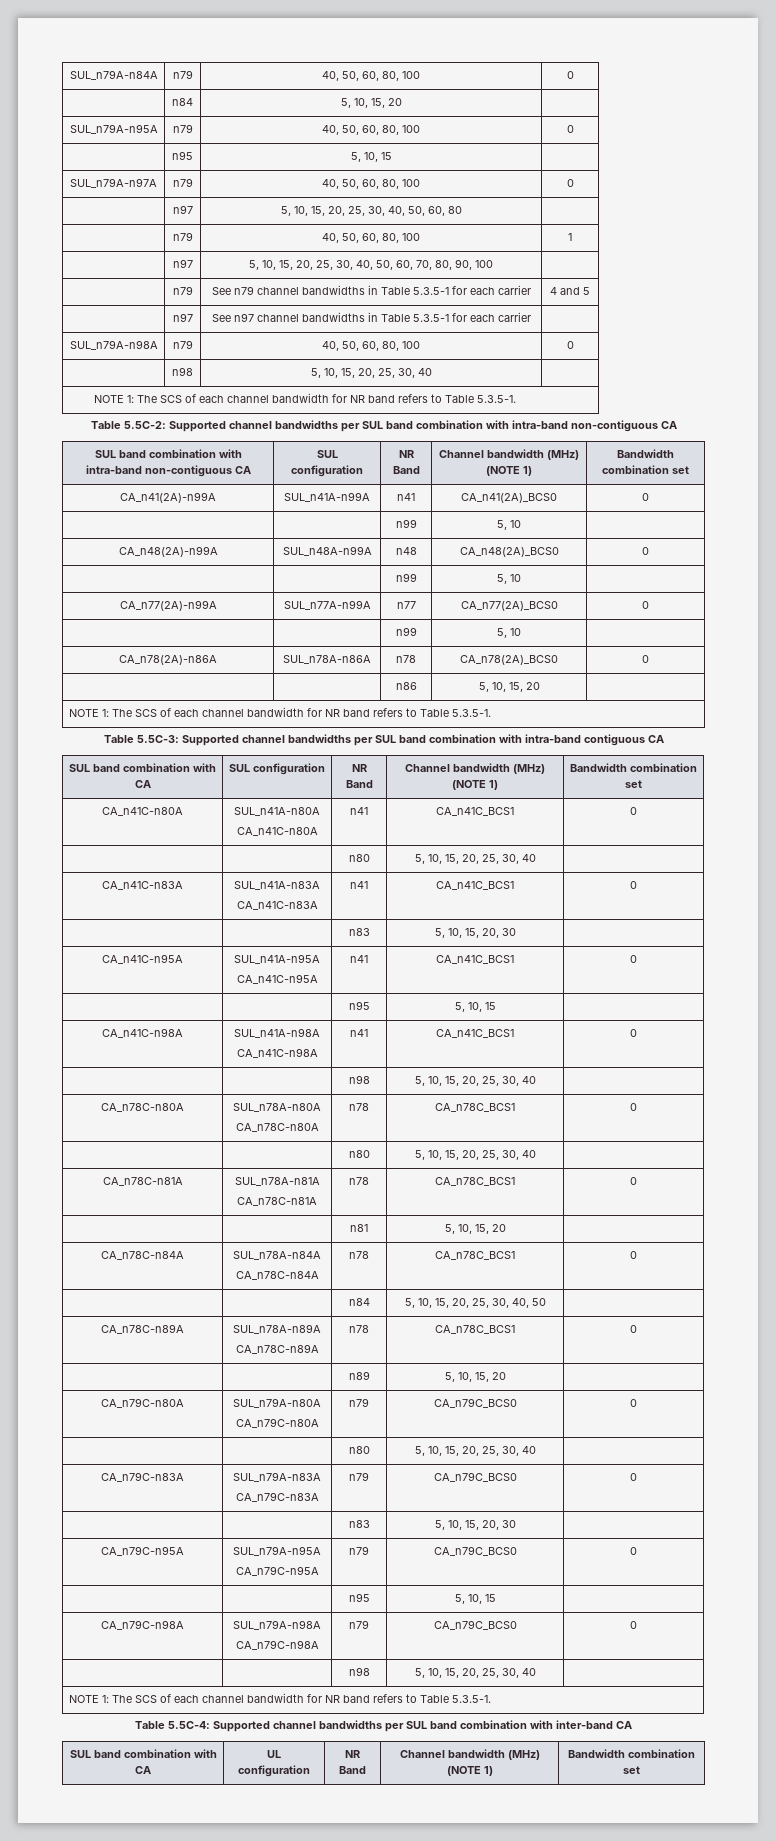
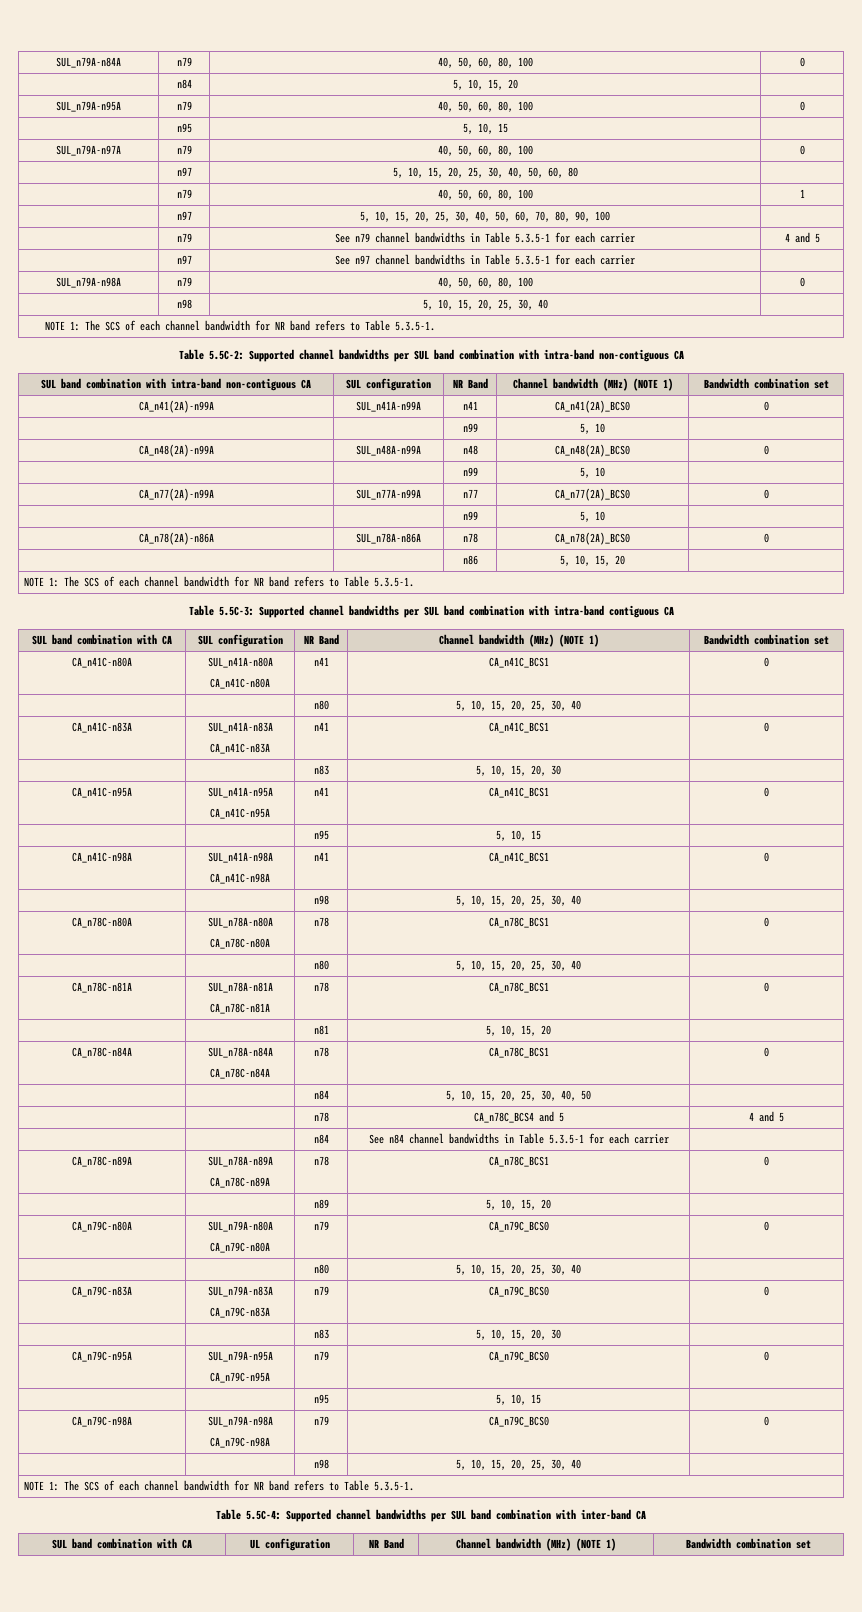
+ | | n78 | CA_n78C_BCS4 and 5 | 4 and 5
+ | | n84 | See n84 channel bandwidths in Table 5.3.5-1 for each carrier |

